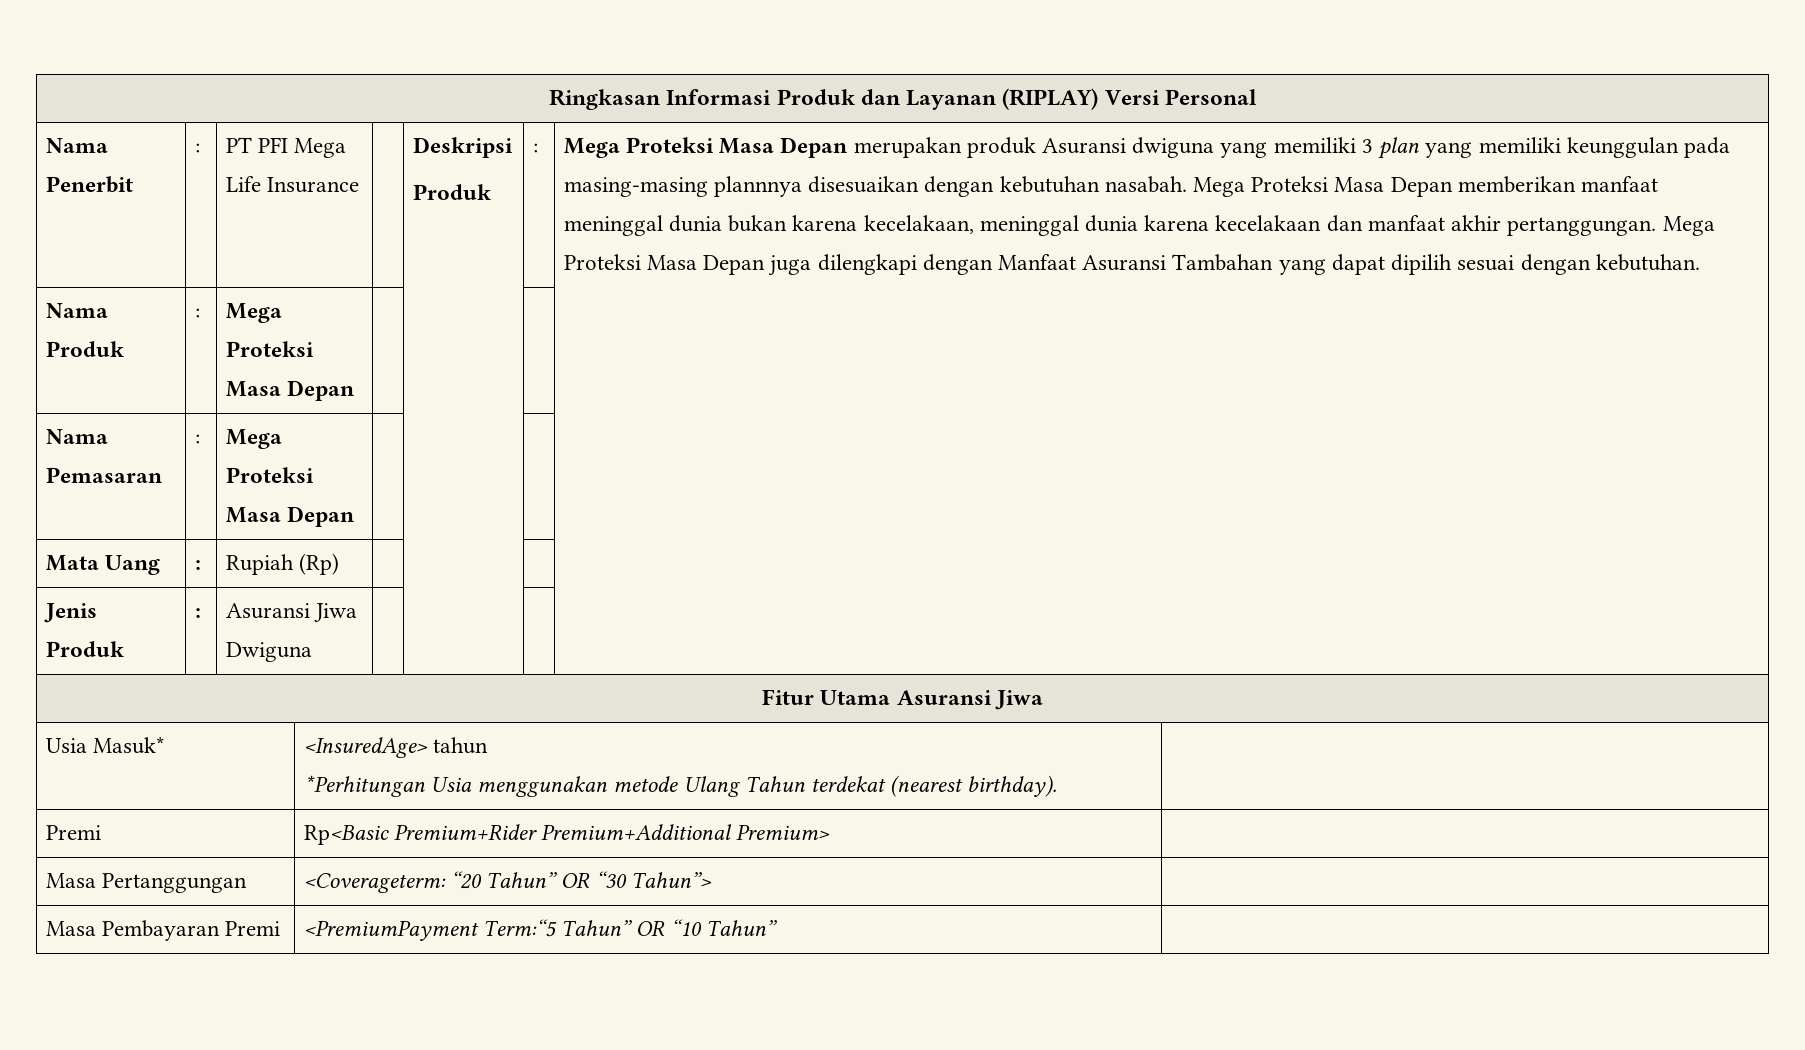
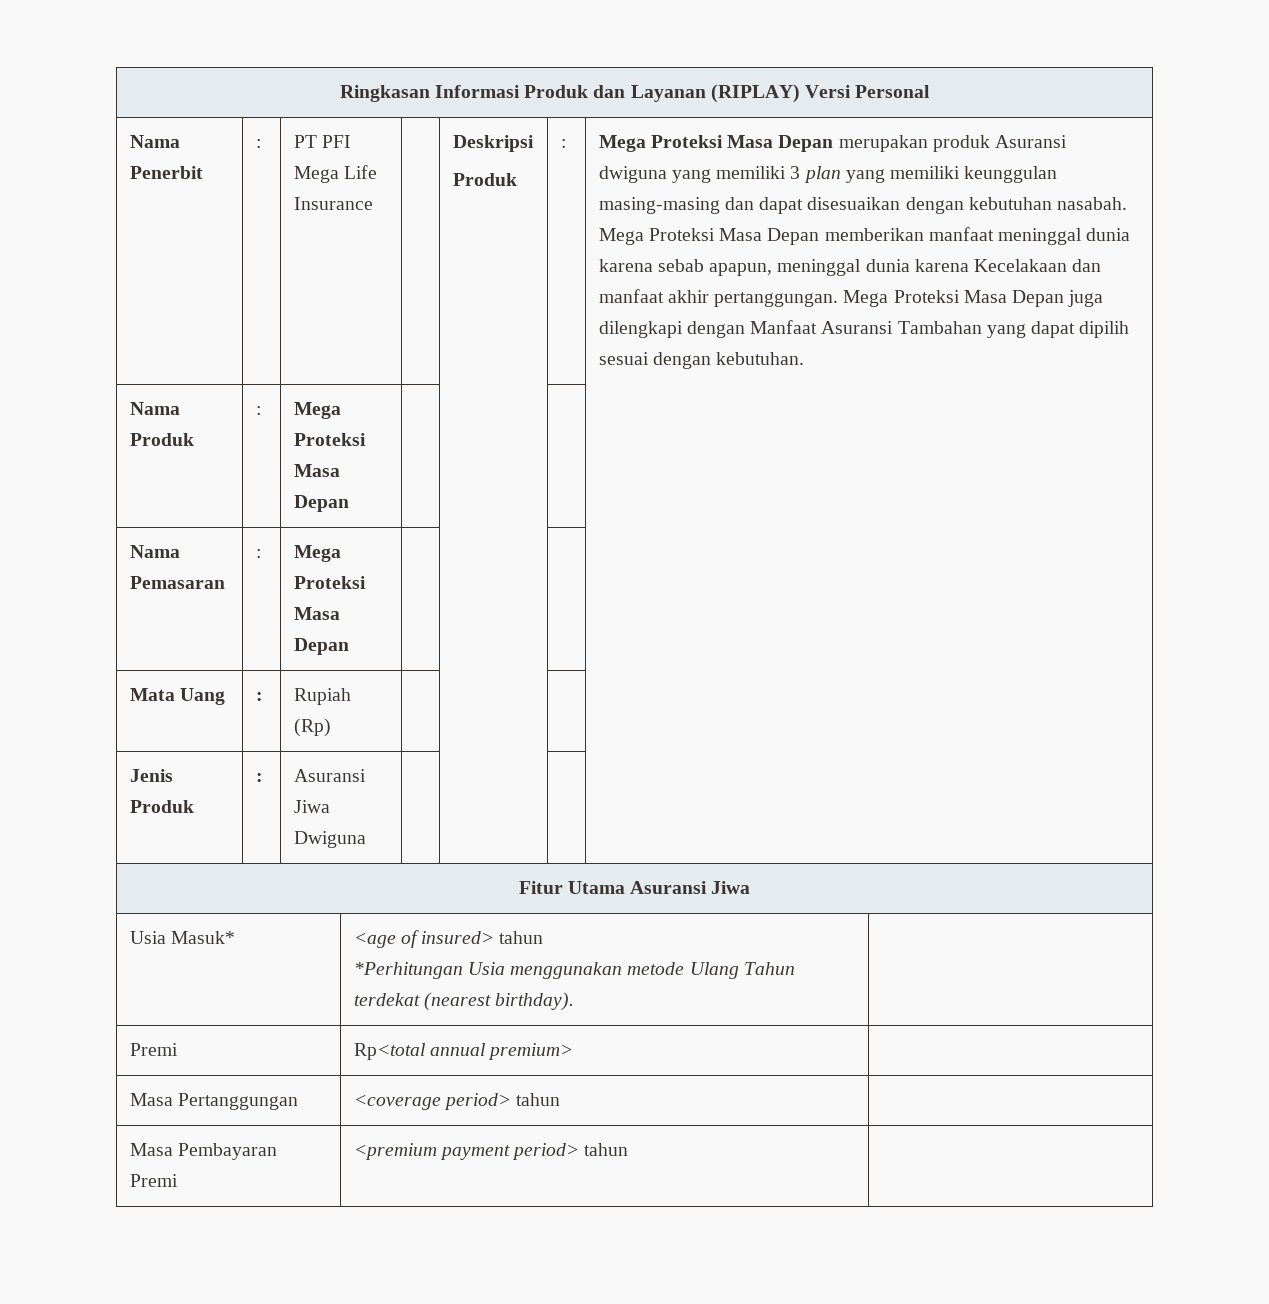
- Mega Proteksi Masa Depan merupakan produk Asuransi dwiguna yang memiliki 3 plan yang memiliki keunggulan pada masing-masing plannnya disesuaikan dengan kebutuhan nasabah.
+ Mega Proteksi Masa Depan merupakan produk Asuransi dwiguna yang memiliki 3 plan yang memiliki keunggulan masing-masing dan dapat disesuaikan dengan kebutuhan nasabah.
- Mega Proteksi Masa Depan memberikan manfaat meninggal dunia bukan karena kecelakaan, meninggal dunia karena kecelakaan dan manfaat akhir pertanggungan.
+ Mega Proteksi Masa Depan memberikan manfaat meninggal dunia karena sebab apapun, meninggal dunia karena Kecelakaan dan manfaat akhir pertanggungan.
- Usia Masuk* | <InsuredAge> tahun
+ Usia Masuk* | <age of insured> tahun
- Premi | Rp<Basic Premium+Rider Premium+Additional Premium> |
- Masa Pertanggungan | <Coverageterm: “20 Tahun” OR “30 Tahun”> |
- Masa Pembayaran Premi | <PremiumPayment Term:“5 Tahun” OR “10 Tahun” |
+ Premi | Rp<total annual premium> |
+ Masa Pertanggungan | <coverage period> tahun |
+ Masa Pembayaran Premi | <premium payment period> tahun |

